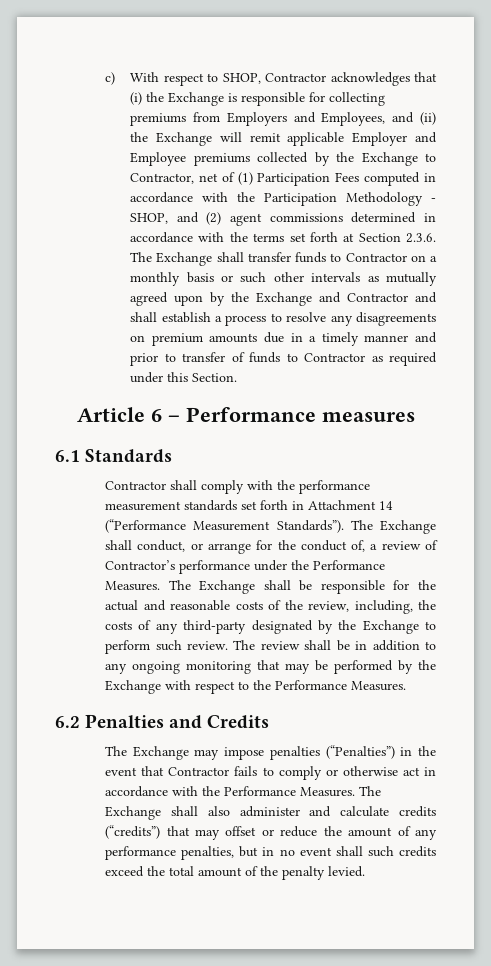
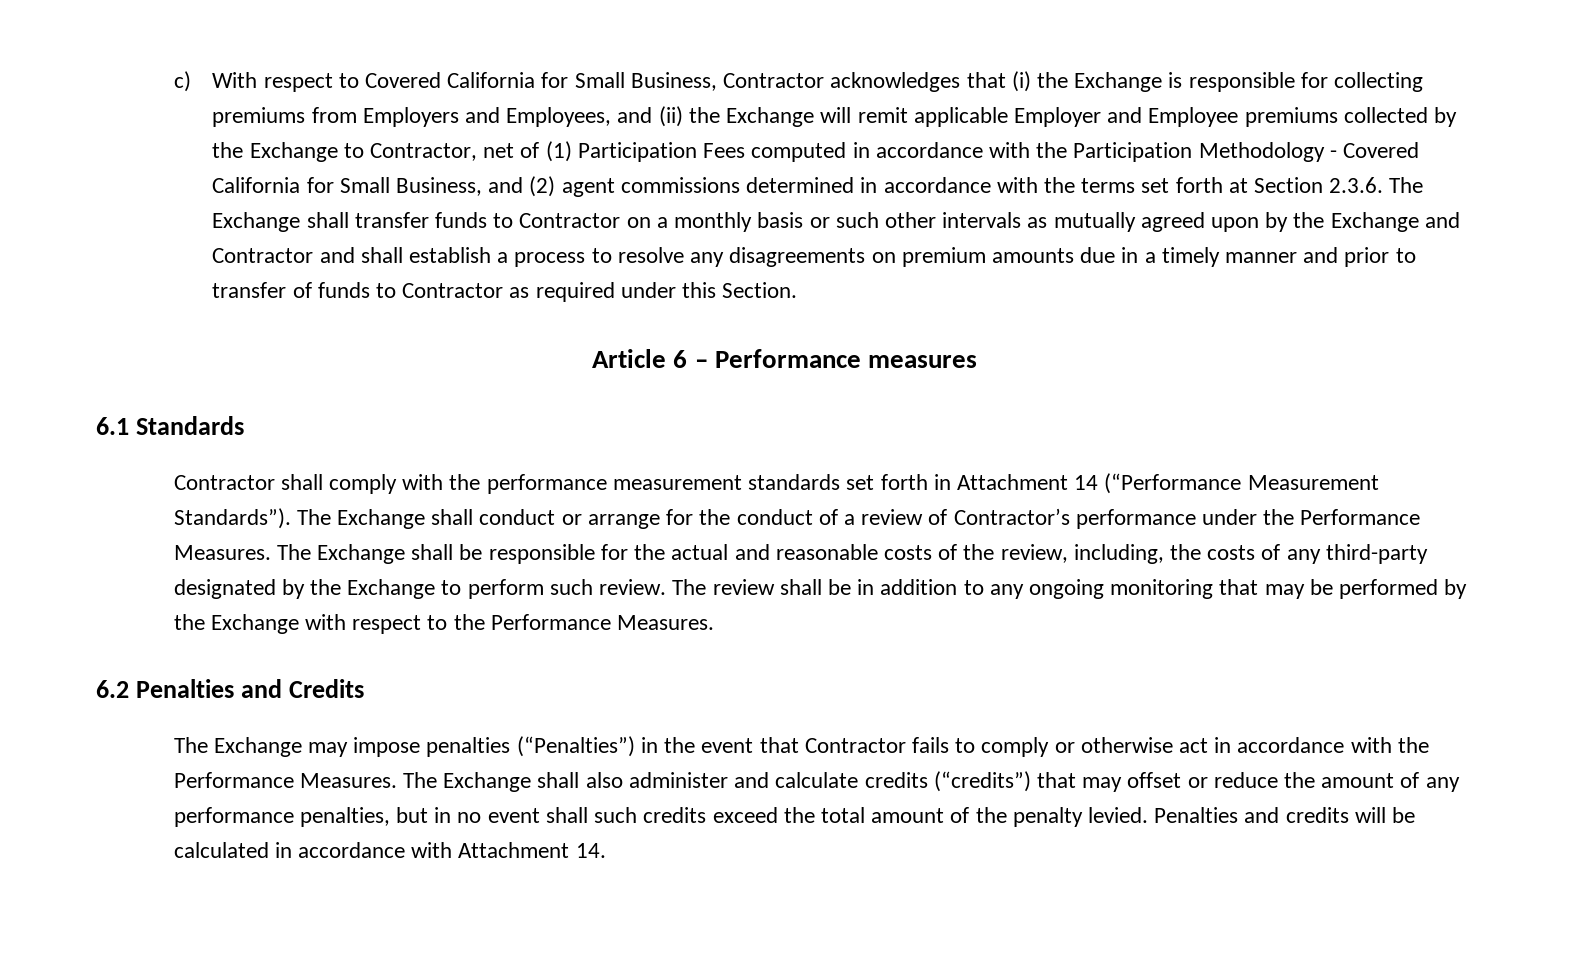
- c) With respect to SHOP, Contractor acknowledges that (i) the Exchange is responsible for collecting premiums from Employers and Employees, and (ii) the Exchange will remit applicable Employer and Employee premiums collected by the Exchange to Contractor, net of (1) Participation Fees computed in accordance with the Participation Methodology - SHOP, and (2) agent commissions determined in accordance with the terms set forth at Section 2.3.6. The Exchange shall transfer funds to Contractor on a monthly basis or such other intervals as mutually agreed upon by the Exchange and Contractor and shall establish a process to resolve any disagreements on premium amounts due in a timely manner and prior to transfer of funds to Contractor as required under this Section.
+ c) With respect to Covered California for Small Business, Contractor acknowledges that (i) the Exchange is responsible for collecting premiums from Employers and Employees, and (ii) the Exchange will remit applicable Employer and Employee premiums collected by the Exchange to Contractor, net of (1) Participation Fees computed in accordance with the Participation Methodology - Covered California for Small Business, and (2) agent commissions determined in accordance with the terms set forth at Section 2.3.6. The Exchange shall transfer funds to Contractor on a monthly basis or such other intervals as mutually agreed upon by the Exchange and Contractor and shall establish a process to resolve any disagreements on premium amounts due in a timely manner and prior to transfer of funds to Contractor as required under this Section.
- The Exchange shall conduct, or arrange for the conduct of, a review of Contractor’s performance under the Performance Measures.
+ The Exchange shall conduct or arrange for the conduct of a review of Contractor’s performance under the Performance Measures.
+ Penalties and credits will be calculated in accordance with Attachment 14.

